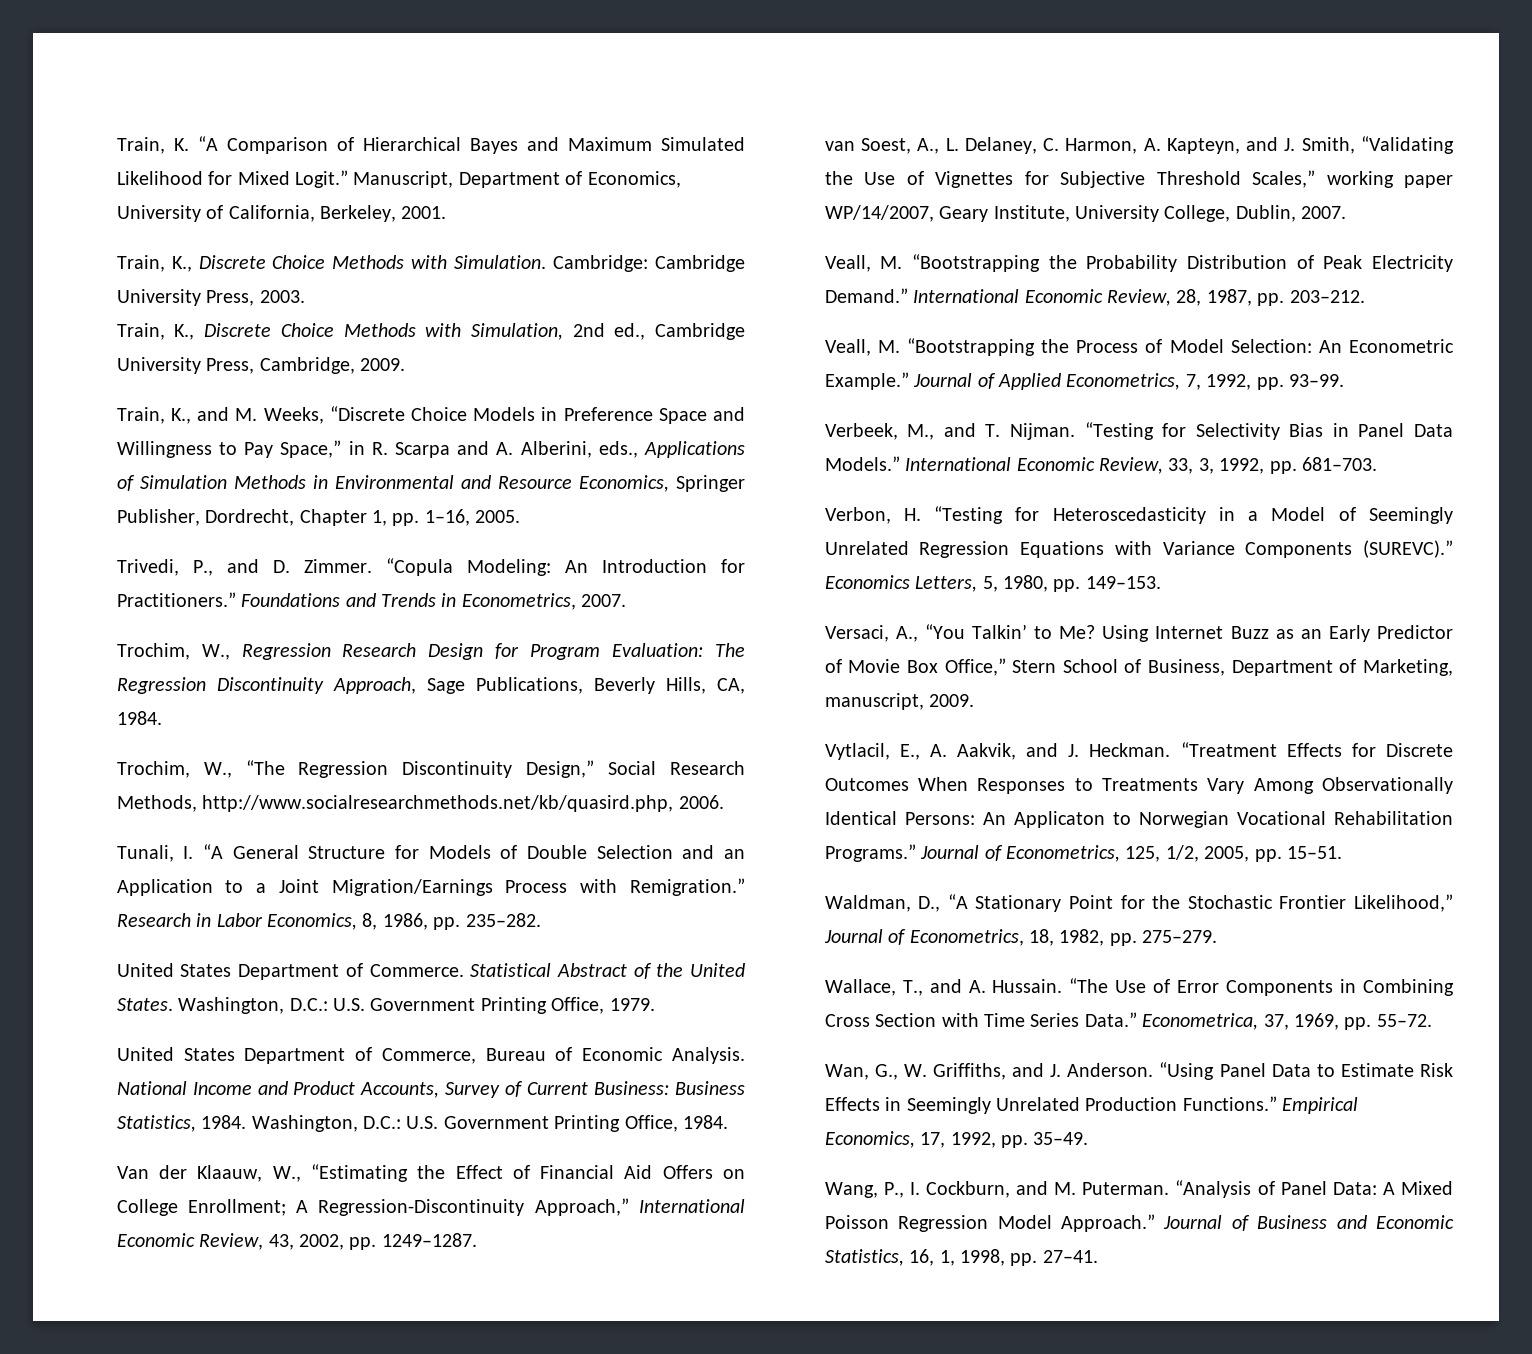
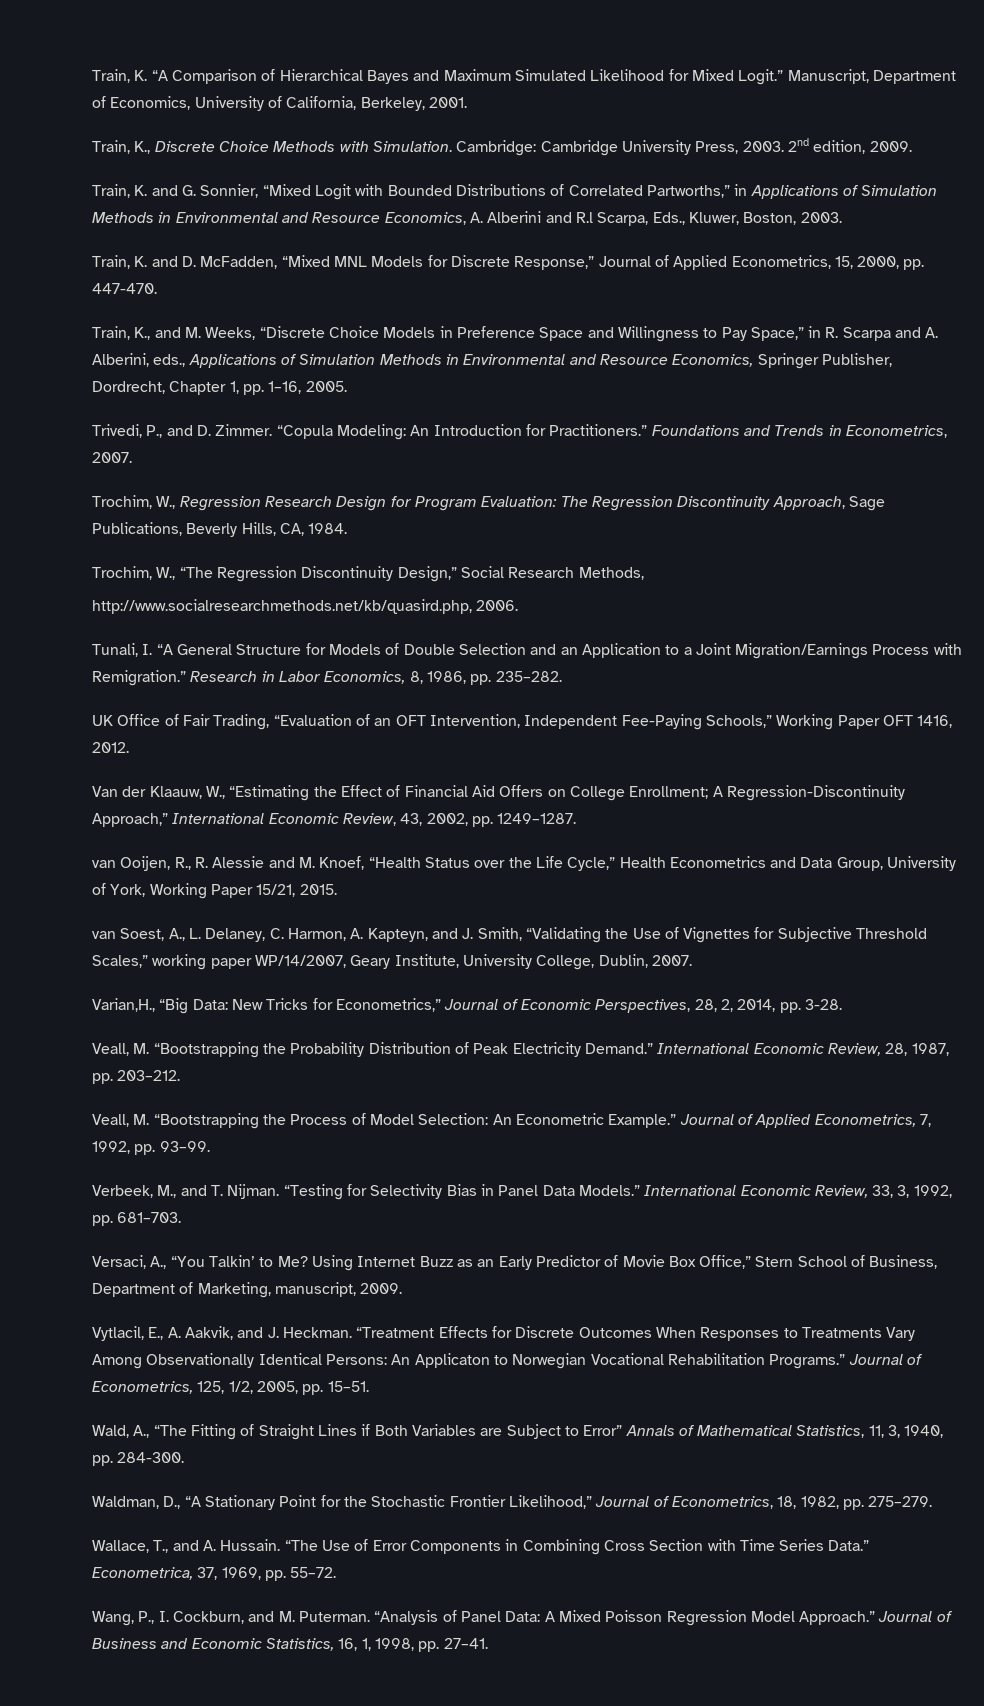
- Cambridge: Cambridge University Press, 2003.
- Train, K., Discrete Choice Methods with Simulation, 2nd ed., Cambridge University Press, Cambridge, 2009.
+ Cambridge: Cambridge University Press, 2003. 2nd edition, 2009.
+ Train, K. and G. Sonnier, “Mixed Logit with Bounded Distributions of Correlated Partworths,” in Applications of Simulation Methods in Environmental and Resource Economics, A. Alberini and R.l Scarpa, Eds., Kluwer, Boston, 2003.
+ Train, K. and D. McFadden, “Mixed MNL Models for Discrete Response,” Journal of Applied Econometrics, 15, 2000, pp. 447-470.
- Trochim, W., “The Regression Discontinuity Design,” Social Research Methods, http://www.socialresearchmethods.net/kb/quasird.php, 2006.
+ Trochim, W., “The Regression Discontinuity Design,” Social Research Methods,
+ http://www.socialresearchmethods.net/kb/quasird.php, 2006.
- United States Department of Commerce. Statistical Abstract of the United States. Washington, D.C.: U.S. Government Printing Office, 1979.
- United States Department of Commerce, Bureau of Economic Analysis. National Income and Product Accounts, Survey of Current Business: Business Statistics, 1984. Washington, D.C.: U.S. Government Printing Office, 1984.
+ UK Office of Fair Trading, “Evaluation of an OFT Intervention, Independent Fee-Paying Schools,” Working Paper OFT 1416, 2012.
+ van Ooijen, R., R. Alessie and M. Knoef, “Health Status over the Life Cycle,” Health Econometrics and Data Group, University of York, Working Paper 15/21, 2015.
+ Varian,H., “Big Data: New Tricks for Econometrics,” Journal of Economic Perspectives, 28, 2, 2014, pp. 3-28.
- Verbon, H. “Testing for Heteroscedasticity in a Model of Seemingly Unrelated Regression Equations with Variance Components (SUREVC).” Economics Letters, 5, 1980, pp. 149–153.
+ Wald, A., “The Fitting of Straight Lines if Both Variables are Subject to Error” Annals of Mathematical Statistics, 11, 3, 1940, pp. 284-300.
- Wan, G., W. Griffiths, and J. Anderson. “Using Panel Data to Estimate Risk Effects in Seemingly Unrelated Production Functions.” Empirical Economics, 17, 1992, pp. 35–49.

